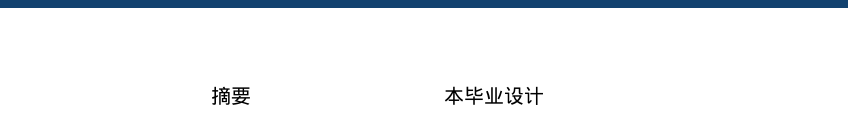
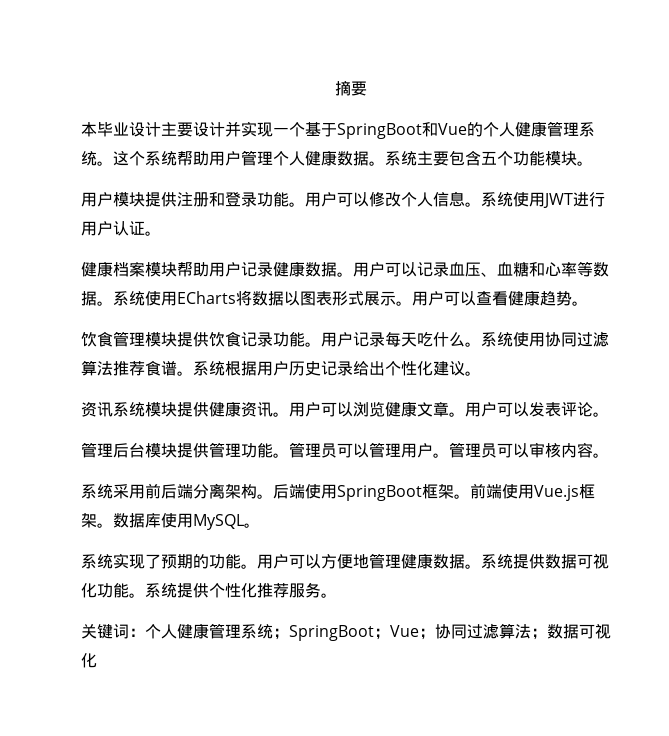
- 本毕业设计
+ 本毕业设计主要设计并实现一个基于SpringBoot和Vue的个人健康管理系统。这个系统帮助用户管理个人健康数据。系统主要包含五个功能模块。
+ 用户模块提供注册和登录功能。用户可以修改个人信息。系统使用JWT进行用户认证。
+ 健康档案模块帮助用户记录健康数据。用户可以记录血压、血糖和心率等数据。系统使用ECharts将数据以图表形式展示。用户可以查看健康趋势。
+ 饮食管理模块提供饮食记录功能。用户记录每天吃什么。系统使用协同过滤算法推荐食谱。系统根据用户历史记录给出个性化建议。
+ 资讯系统模块提供健康资讯。用户可以浏览健康文章。用户可以发表评论。
+ 管理后台模块提供管理功能。管理员可以管理用户。管理员可以审核内容。
+ 系统采用前后端分离架构。后端使用SpringBoot框架。前端使用Vue.js框架。数据库使用MySQL。
+ 系统实现了预期的功能。用户可以方便地管理健康数据。系统提供数据可视化功能。系统提供个性化推荐服务。
+ 关键词：个人健康管理系统；SpringBoot；Vue；协同过滤算法；数据可视化

